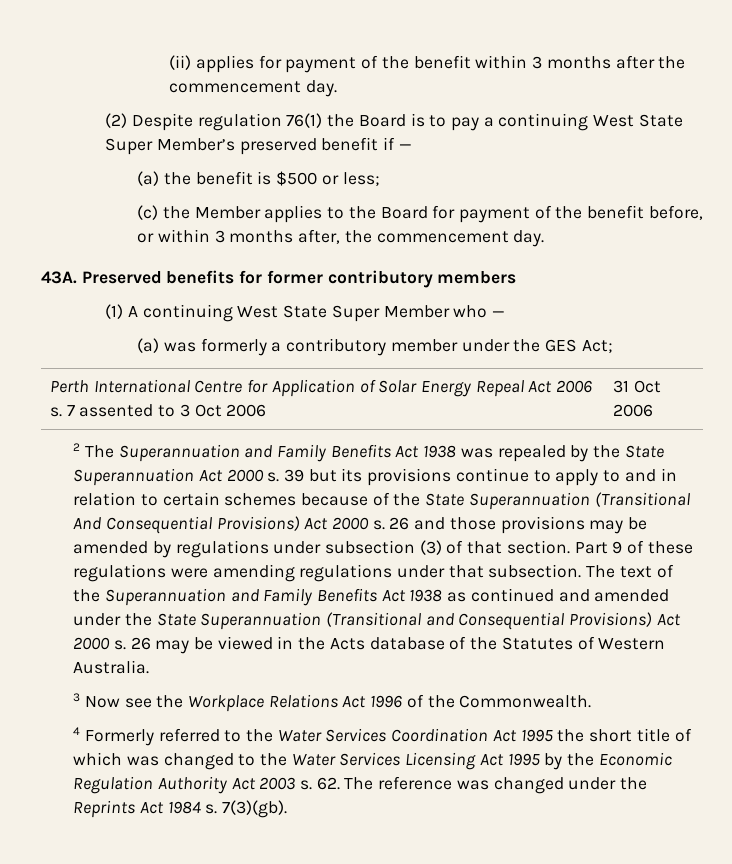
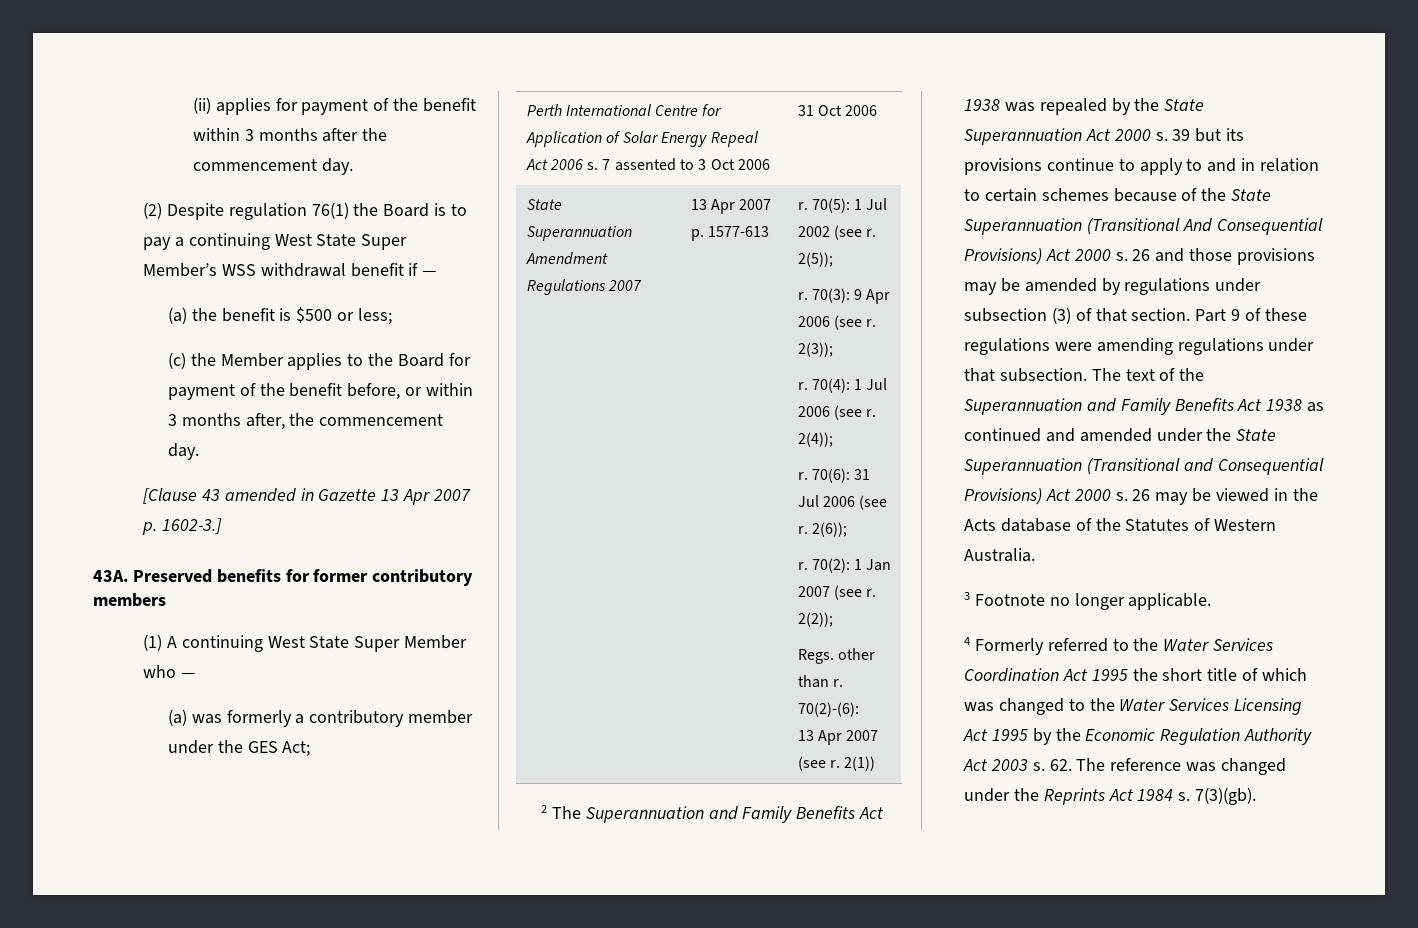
- (2) Despite regulation 76(1) the Board is to pay a continuing West State Super Member’s preserved benefit if —
+ (2) Despite regulation 76(1) the Board is to pay a continuing West State Super Member’s WSS withdrawal benefit if —
+ [Clause 43 amended in Gazette 13 Apr 2007 p. 1602-3.]
+ State Superannuation Amendment Regulations 2007 | 13 Apr 2007 p. 1577-613 | r. 70(5): 1 Jul 2002 (see r. 2(5));
+ r. 70(3): 9 Apr 2006 (see r. 2(3));
+ r. 70(4): 1 Jul 2006 (see r. 2(4));
+ r. 70(6): 31 Jul 2006 (see r. 2(6));
+ r. 70(2): 1 Jan 2007 (see r. 2(2));
+ Regs. other than r. 70(2)-(6):
+ 13 Apr 2007 (see r. 2(1))
- 3 Now see the Workplace Relations Act 1996 of the Commonwealth.
+ 3 Footnote no longer applicable.

